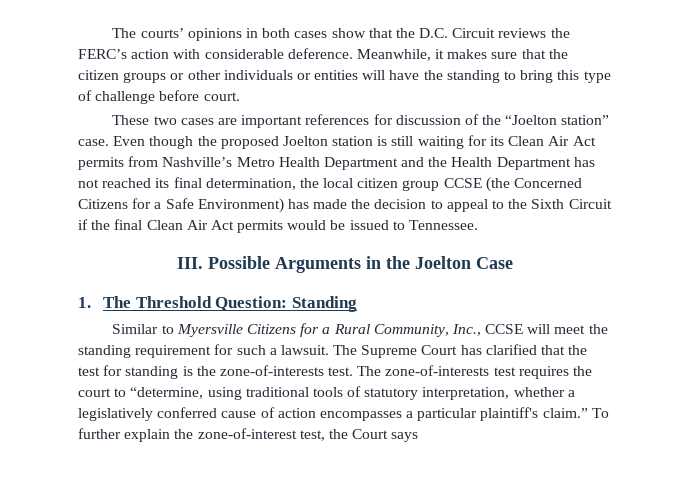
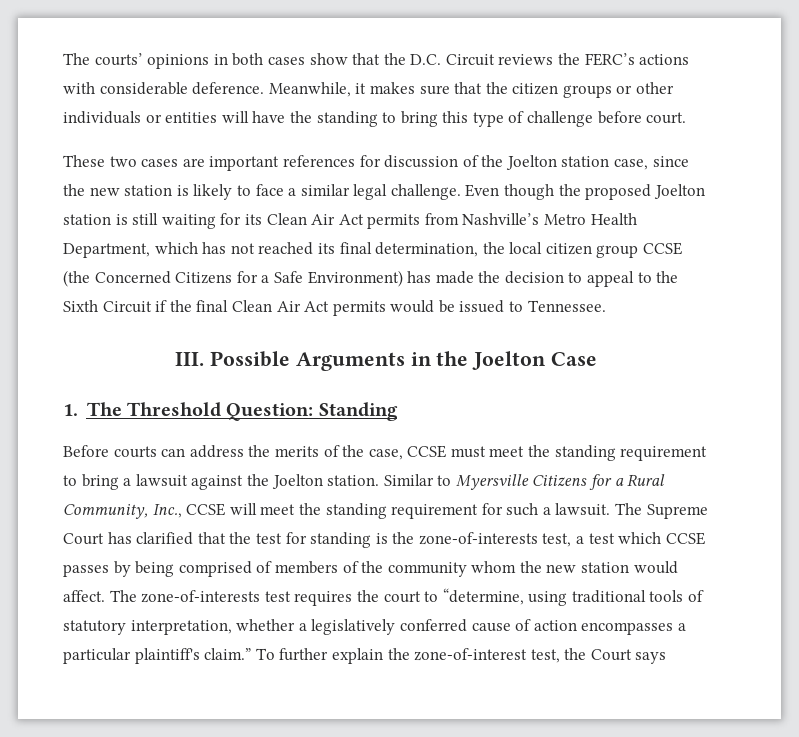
- The courts’ opinions in both cases show that the D.C. Circuit reviews the FERC’s action with considerable deference.
+ The courts’ opinions in both cases show that the D.C. Circuit reviews the FERC’s actions with considerable deference.
- These two cases are important references for discussion of the “Joelton station” case.
+ These two cases are important references for discussion of the Joelton station case, since the new station is likely to face a similar legal challenge.
- Even though the proposed Joelton station is still waiting for its Clean Air Act permits from Nashville’s Metro Health Department and the Health Department has not reached its final determination, the local citizen group CCSE (the Concerned Citizens for a Safe Environment) has made the decision to appeal to the Sixth Circuit if the final Clean Air Act permits would be issued to Tennessee.
+ Even though the proposed Joelton station is still waiting for its Clean Air Act permits from Nashville’s Metro Health Department, which has not reached its final determination, the local citizen group CCSE (the Concerned Citizens for a Safe Environment) has made the decision to appeal to the Sixth Circuit if the final Clean Air Act permits would be issued to Tennessee.
+ Before courts can address the merits of the case, CCSE must meet the standing requirement to bring a lawsuit against the Joelton station.
- The Supreme Court has clarified that the test for standing is the zone-of-interests test.
+ The Supreme Court has clarified that the test for standing is the zone-of-interests test, a test which CCSE passes by being comprised of members of the community whom the new station would affect.

